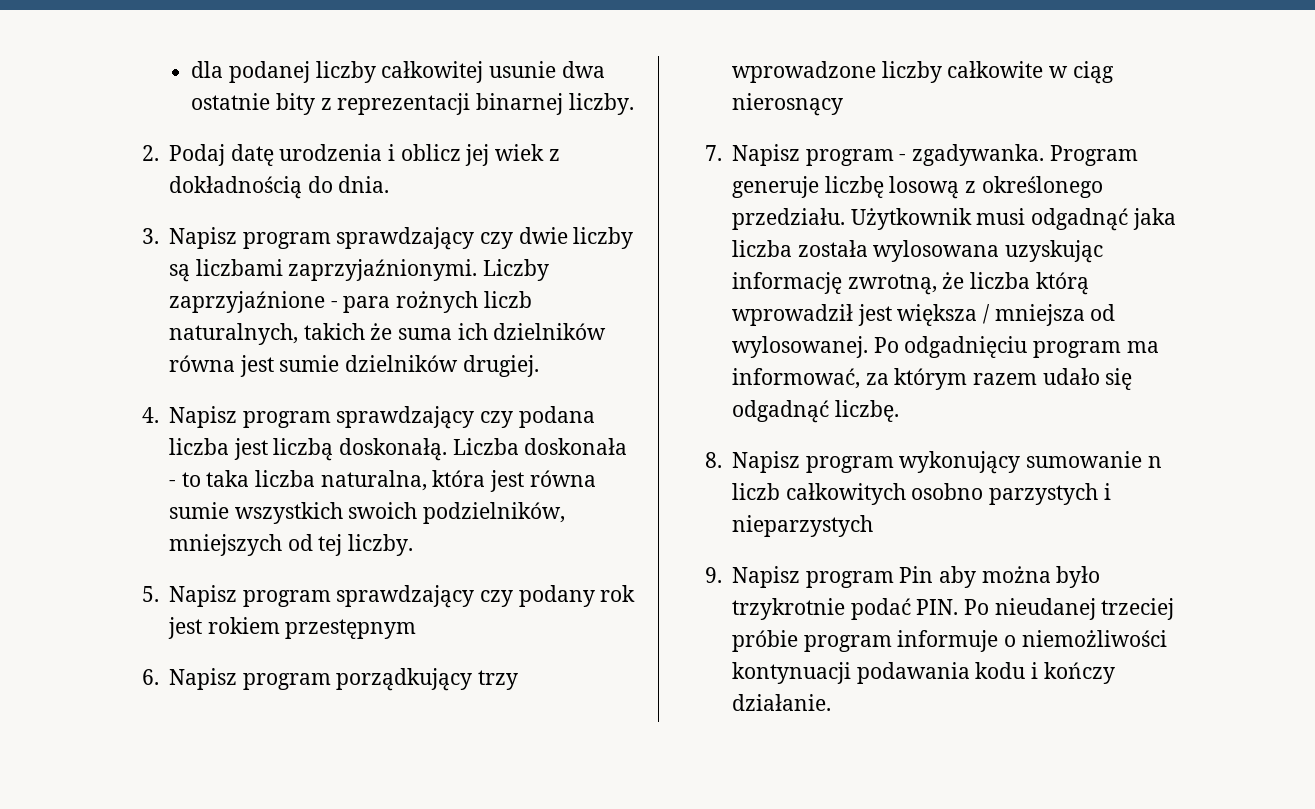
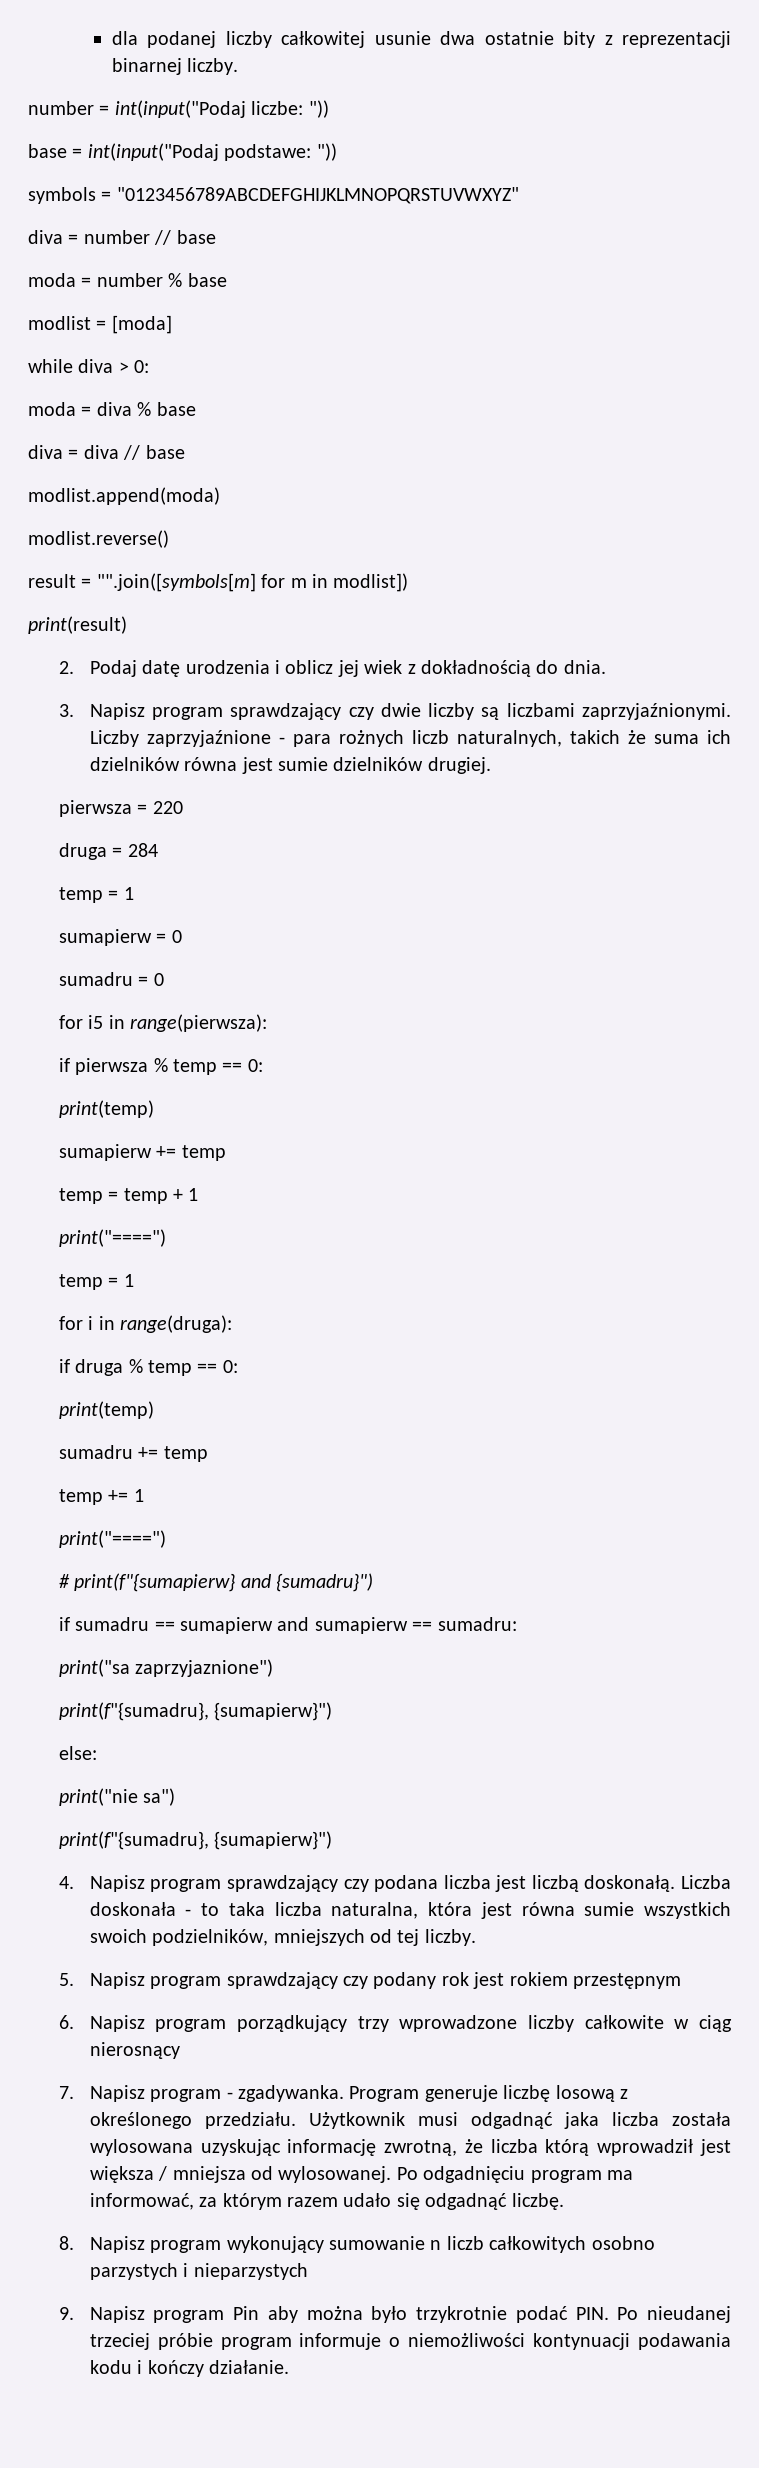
+ number = int(input("Podaj liczbe: "))
+ base = int(input("Podaj podstawe: "))
+ symbols = "0123456789ABCDEFGHIJKLMNOPQRSTUVWXYZ"
+ diva = number // base
+ moda = number % base
+ modlist = [moda]
+ while diva > 0:
+ moda = diva % base
+ diva = diva // base
+ modlist.append(moda)
+ modlist.reverse()
+ result = "".join([symbols[m] for m in modlist])
+ print(result)
+ pierwsza = 220
+ druga = 284
+ temp = 1
+ sumapierw = 0
+ sumadru = 0
+ for i5 in range(pierwsza):
+ if pierwsza % temp == 0:
+ print(temp)
+ sumapierw += temp
+ temp = temp + 1
+ print("====")
+ temp = 1
+ for i in range(druga):
+ if druga % temp == 0:
+ print(temp)
+ sumadru += temp
+ temp += 1
+ print("====")
+ # print(f"{sumapierw} and {sumadru}")
+ if sumadru == sumapierw and sumapierw == sumadru:
+ print("sa zaprzyjaznione")
+ print(f"{sumadru}, {sumapierw}")
+ else:
+ print("nie sa")
+ print(f"{sumadru}, {sumapierw}")

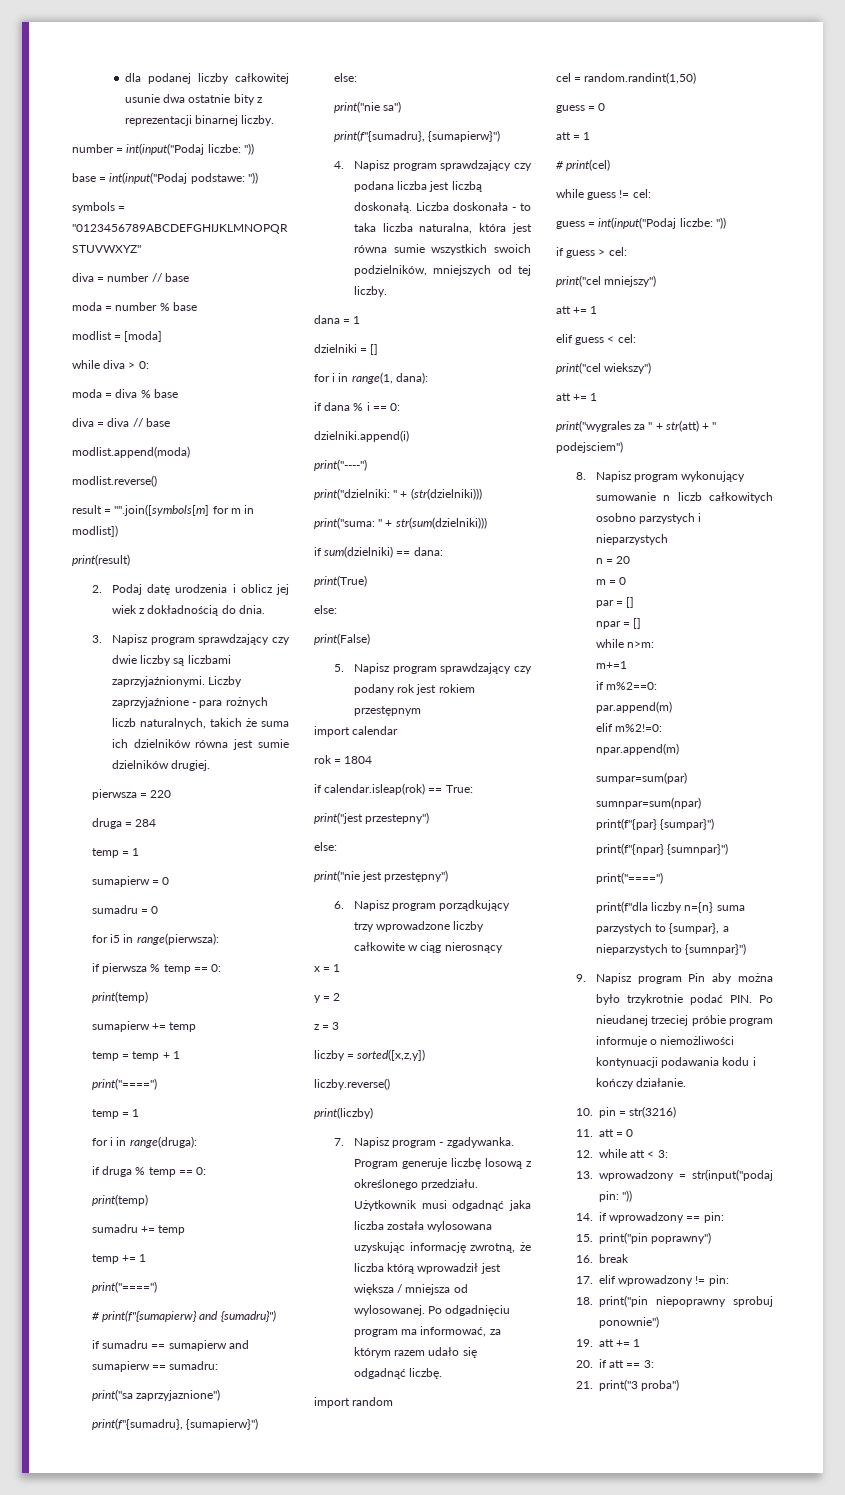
+ dana = 1
+ dzielniki = []
+ for i in range(1, dana):
+ if dana % i == 0:
+ dzielniki.append(i)
+ print("----")
+ print("dzielniki: " + (str(dzielniki)))
+ print("suma: " + str(sum(dzielniki)))
+ if sum(dzielniki) == dana:
+ print(True)
+ else:
+ print(False)
+ import calendar
+ rok = 1804
+ if calendar.isleap(rok) == True:
+ print("jest przestepny")
+ else:
+ print("nie jest przestępny")
+ x = 1
+ y = 2
+ z = 3
+ liczby = sorted([x,z,y])
+ liczby.reverse()
+ print(liczby)
+ import random
+ cel = random.randint(1,50)
+ guess = 0
+ att = 1
+ # print(cel)
+ while guess != cel:
+ guess = int(input("Podaj liczbe: "))
+ if guess > cel:
+ print("cel mniejszy")
+ att += 1
+ elif guess < cel:
+ print("cel wiekszy")
+ att += 1
+ print("wygrales za " + str(att) + " podejsciem")
+ n = 20
+ m = 0
+ par = []
+ npar = []
+ while n>m:
+ m+=1
+ if m%2==0:
+ par.append(m)
+ elif m%2!=0:
+ npar.append(m)
+ sumpar=sum(par)
+ sumnpar=sum(npar)
+ print(f"{par} {sumpar}")
+ print(f"{npar} {sumnpar}")
+ print("====")
+ print(f"dla liczby n={n} suma parzystych to {sumpar}, a nieparzystych to {sumnpar}")
+ 10. pin = str(3216)
+ 11. att = 0
+ 12. while att < 3:
+ 13. wprowadzony = str(input("podaj pin: "))
+ 14. if wprowadzony == pin:
+ 15. print("pin poprawny")
+ 16. break
+ 17. elif wprowadzony != pin:
+ 18. print("pin niepoprawny sprobuj ponownie")
+ 19. att += 1
+ 20. if att == 3:
+ 21. print("3 proba")

